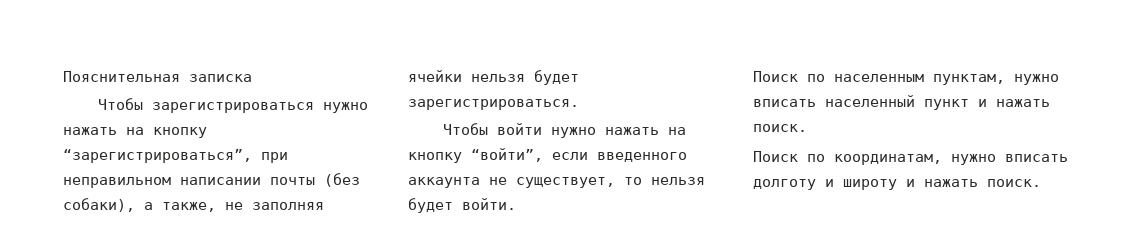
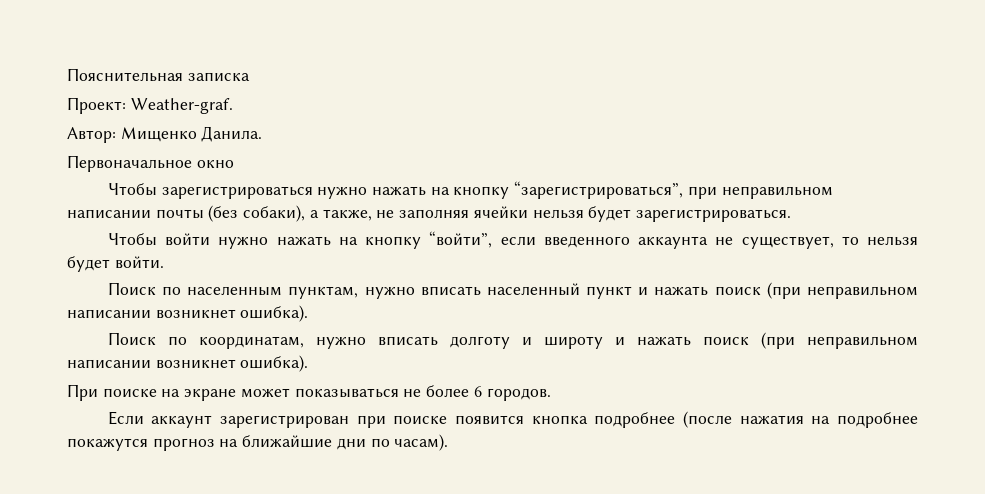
+ Проект: Weather-graf.
+ Автор: Мищенко Данила.
+ Первоначальное окно
- Поиск по населенным пунктам, нужно вписать населенный пункт и нажать поиск.
+ Поиск по населенным пунктам, нужно вписать населенный пункт и нажать поиск (при неправильном написании возникнет ошибка).
- Поиск по координатам, нужно вписать долготу и широту и нажать поиск.
+ Поиск по координатам, нужно вписать долготу и широту и нажать поиск (при неправильном написании возникнет ошибка).
+ При поиске на экране может показываться не более 6 городов.
+ Если аккаунт зарегистрирован при поиске появится кнопка подробнее (после нажатия на подробнее покажутся прогноз на ближайшие дни по часам).

